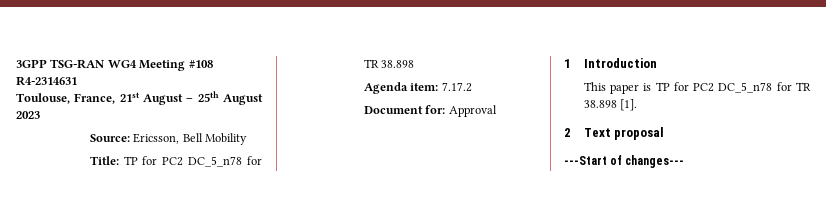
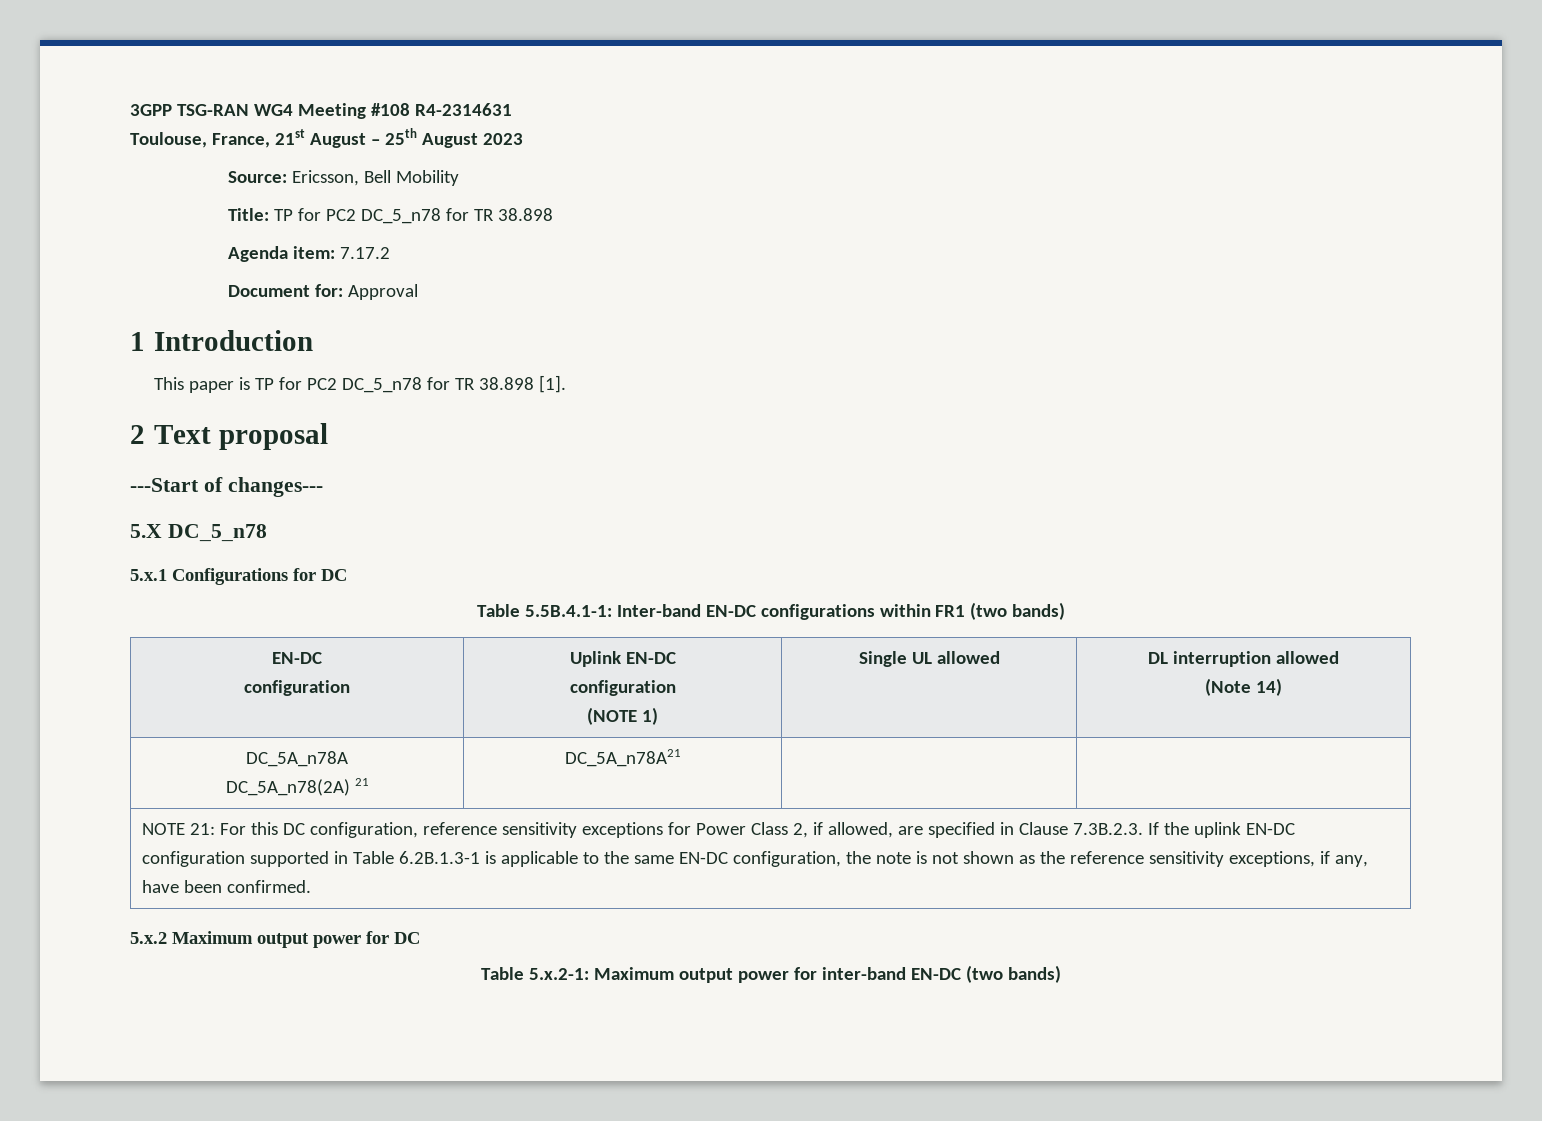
+ 5.X DC_5_n78
+ 5.x.1 Configurations for DC
+ Table 5.5B.4.1-1: Inter-band EN-DC configurations within FR1 (two bands)
+ EN-DC
+ configuration | Uplink EN-DC
+ configuration
+ (NOTE 1) | Single UL allowed | DL interruption allowed
+ (Note 14)
+ DC_5A_n78A
+ DC_5A_n78(2A) 21 | DC_5A_n78A21 | |
+ NOTE 21: For this DC configuration, reference sensitivity exceptions for Power Class 2, if allowed, are specified in Clause 7.3B.2.3. If the uplink EN-DC configuration supported in Table 6.2B.1.3-1 is applicable to the same EN-DC configuration, the note is not shown as the reference sensitivity exceptions, if any, have been confirmed.
+ 5.x.2 Maximum output power for DC
+ Table 5.x.2-1: Maximum output power for inter-band EN-DC (two bands)

